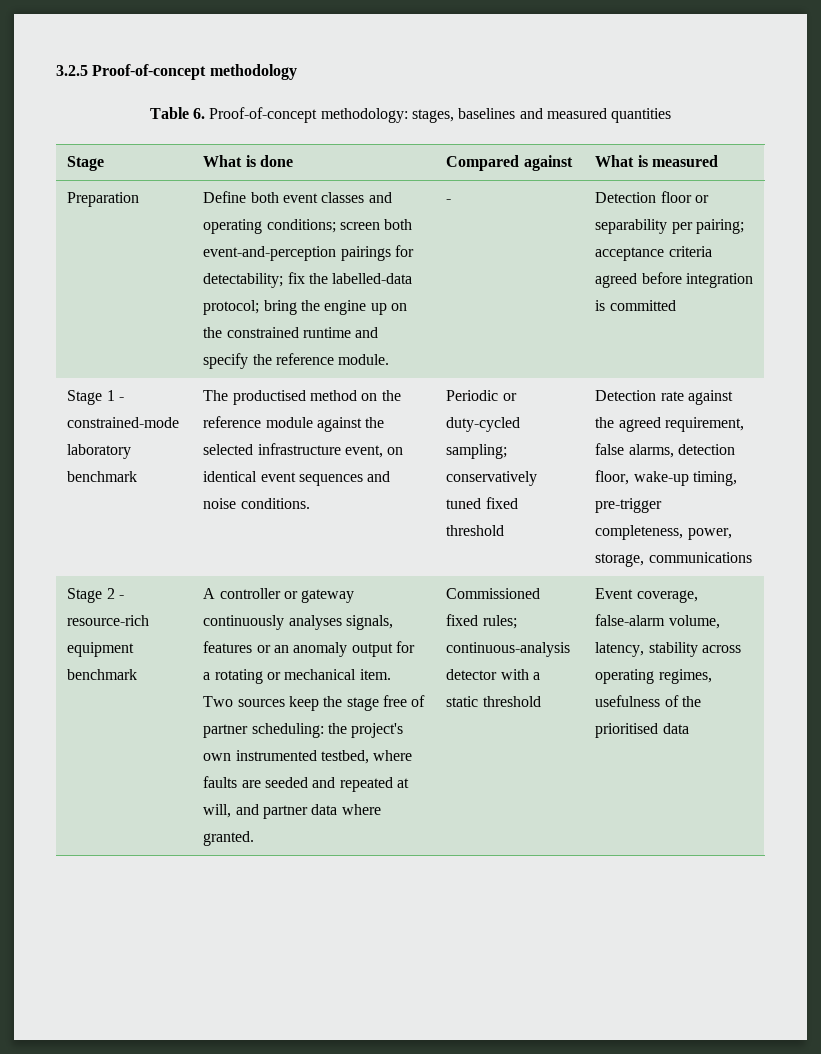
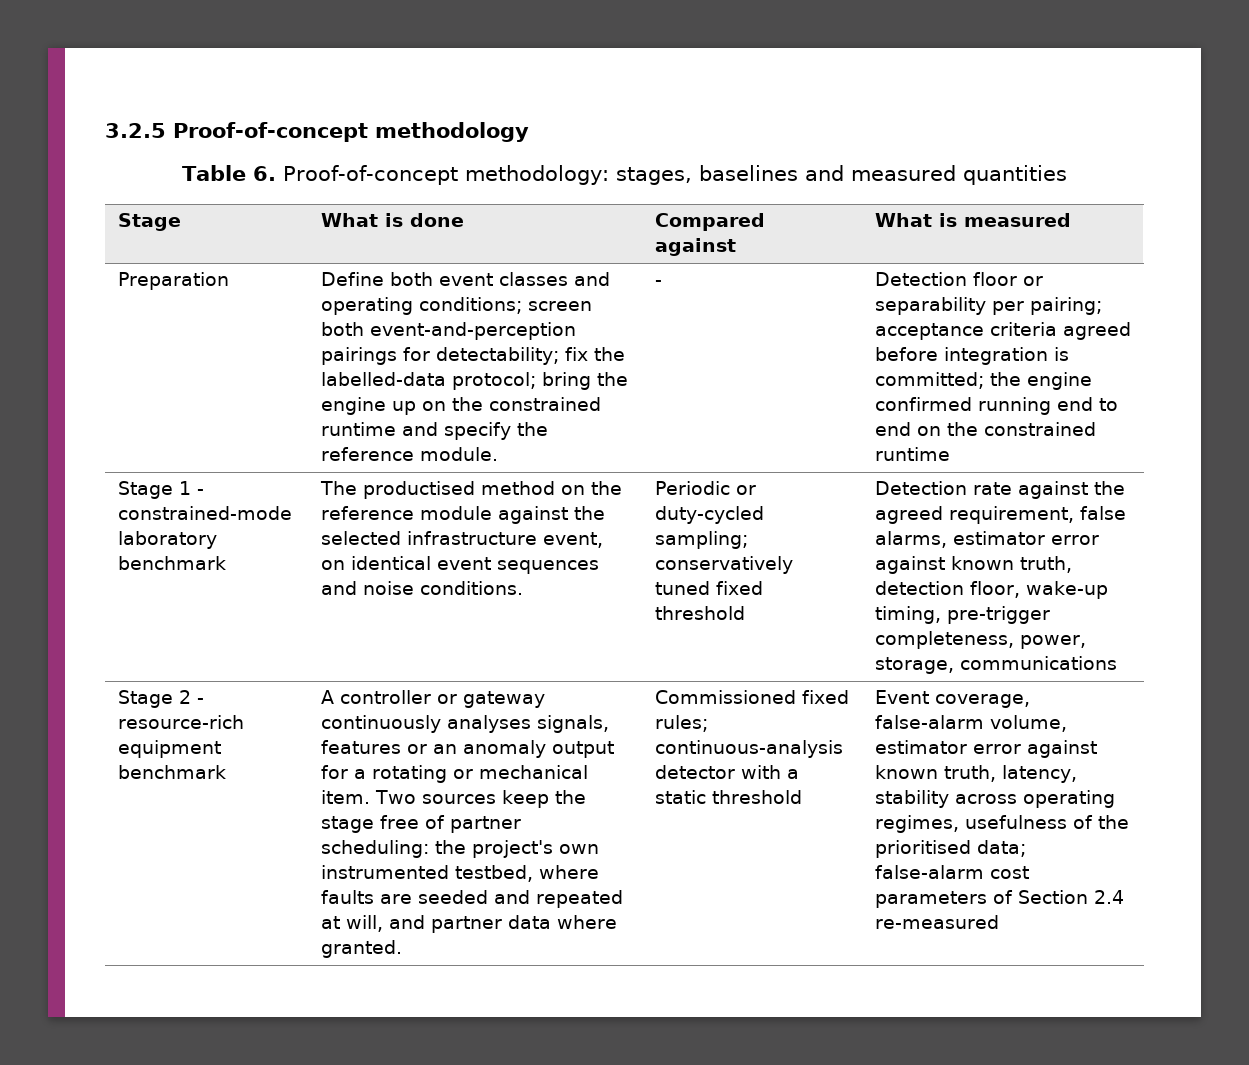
- Detection floor or separability per pairing; acceptance criteria agreed before integration is committed
+ Detection floor or separability per pairing; acceptance criteria agreed before integration is committed; the engine confirmed running end to end on the constrained runtime
- Detection rate against the agreed requirement, false alarms, detection floor, wake-up timing, pre-trigger completeness, power, storage, communications
+ Detection rate against the agreed requirement, false alarms, estimator error against known truth, detection floor, wake-up timing, pre-trigger completeness, power, storage, communications
- Event coverage, false-alarm volume, latency, stability across operating regimes, usefulness of the prioritised data
+ Event coverage, false-alarm volume, estimator error against known truth, latency, stability across operating regimes, usefulness of the prioritised data; false-alarm cost parameters of Section 2.4 re-measured

